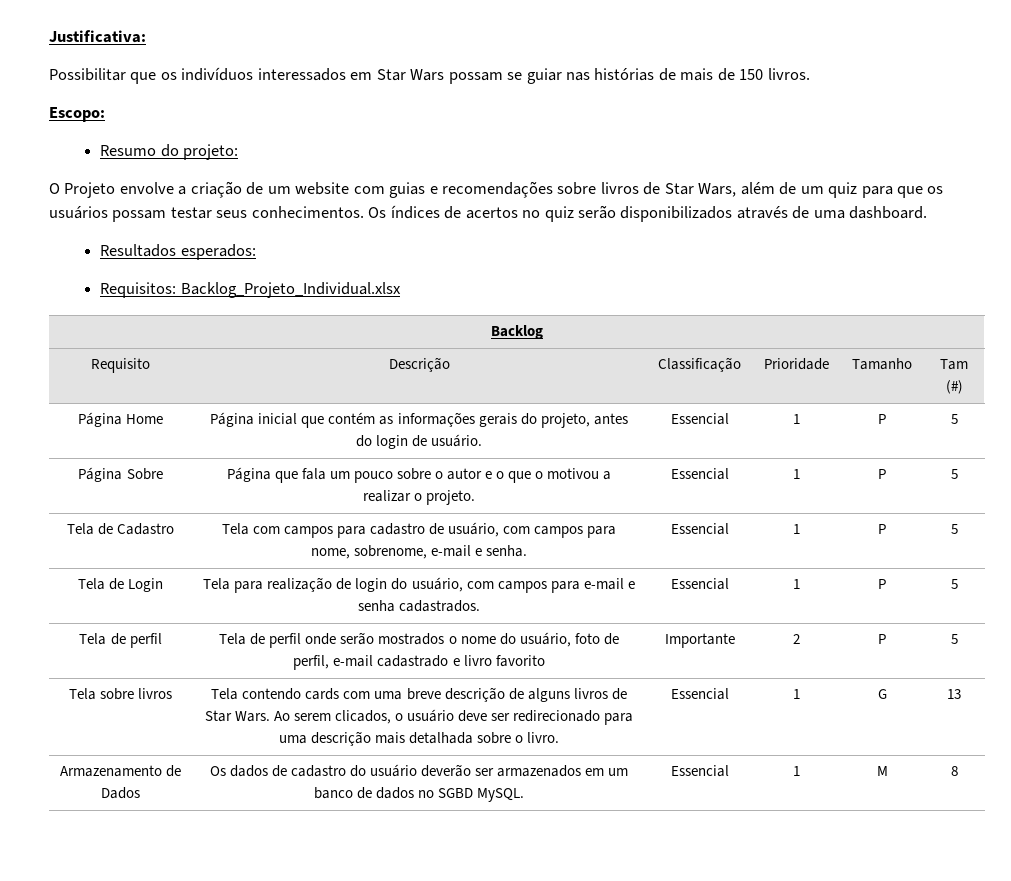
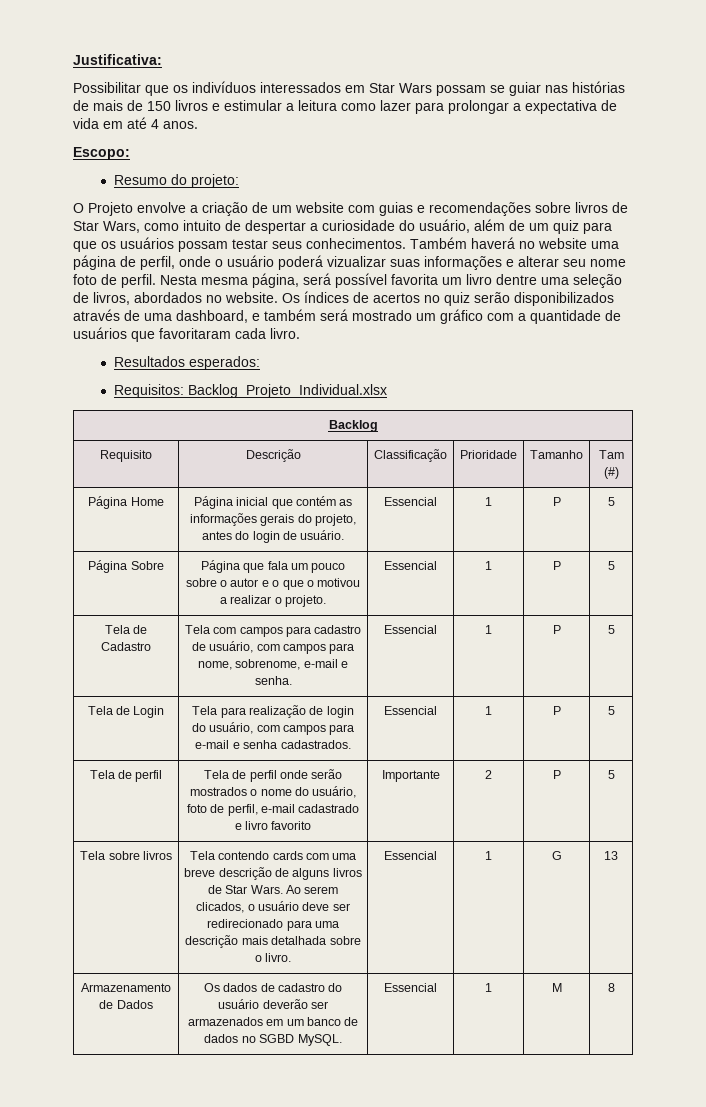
- Possibilitar que os indivíduos interessados em Star Wars possam se guiar nas histórias de mais de 150 livros.
+ Possibilitar que os indivíduos interessados em Star Wars possam se guiar nas histórias de mais de 150 livros e estimular a leitura como lazer para prolongar a expectativa de vida em até 4 anos.
- O Projeto envolve a criação de um website com guias e recomendações sobre livros de Star Wars, além de um quiz para que os usuários possam testar seus conhecimentos.
+ O Projeto envolve a criação de um website com guias e recomendações sobre livros de Star Wars, como intuito de despertar a curiosidade do usuário, além de um quiz para que os usuários possam testar seus conhecimentos.
+ Também haverá no website uma página de perfil, onde o usuário poderá vizualizar suas informações e alterar seu nome foto de perfil. Nesta mesma página, será possível favorita um livro dentre uma seleção de livros, abordados no website.
- Os índices de acertos no quiz serão disponibilizados através de uma dashboard.
+ Os índices de acertos no quiz serão disponibilizados através de uma dashboard, e também será mostrado um gráfico com a quantidade de usuários que favoritaram cada livro.

